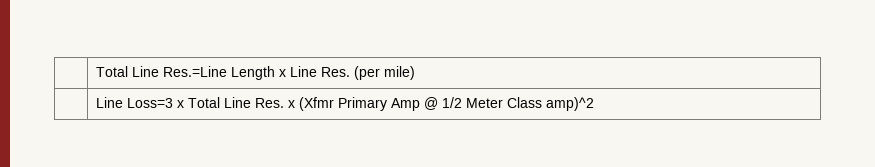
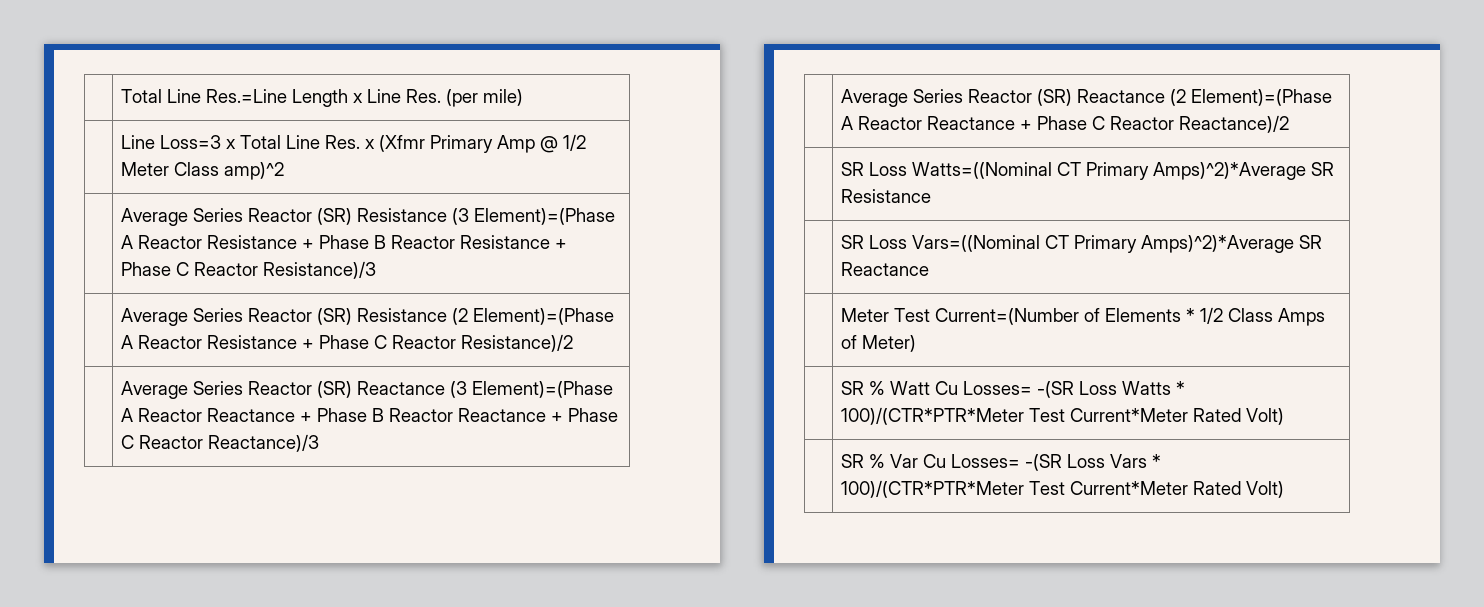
+ | Average Series Reactor (SR) Resistance (3 Element)=(Phase A Reactor Resistance + Phase B Reactor Resistance + Phase C Reactor Resistance)/3
+ | Average Series Reactor (SR) Resistance (2 Element)=(Phase A Reactor Resistance + Phase C Reactor Resistance)/2
+ | Average Series Reactor (SR) Reactance (3 Element)=(Phase A Reactor Reactance + Phase B Reactor Reactance + Phase C Reactor Reactance)/3
+ | Average Series Reactor (SR) Reactance (2 Element)=(Phase A Reactor Reactance + Phase C Reactor Reactance)/2
+ | SR Loss Watts=((Nominal CT Primary Amps)^2)*Average SR Resistance
+ | SR Loss Vars=((Nominal CT Primary Amps)^2)*Average SR Reactance
+ | Meter Test Current=(Number of Elements * 1/2 Class Amps of Meter)
+ | SR % Watt Cu Losses= -(SR Loss Watts * 100)/(CTR*PTR*Meter Test Current*Meter Rated Volt)
+ | SR % Var Cu Losses= -(SR Loss Vars * 100)/(CTR*PTR*Meter Test Current*Meter Rated Volt)

